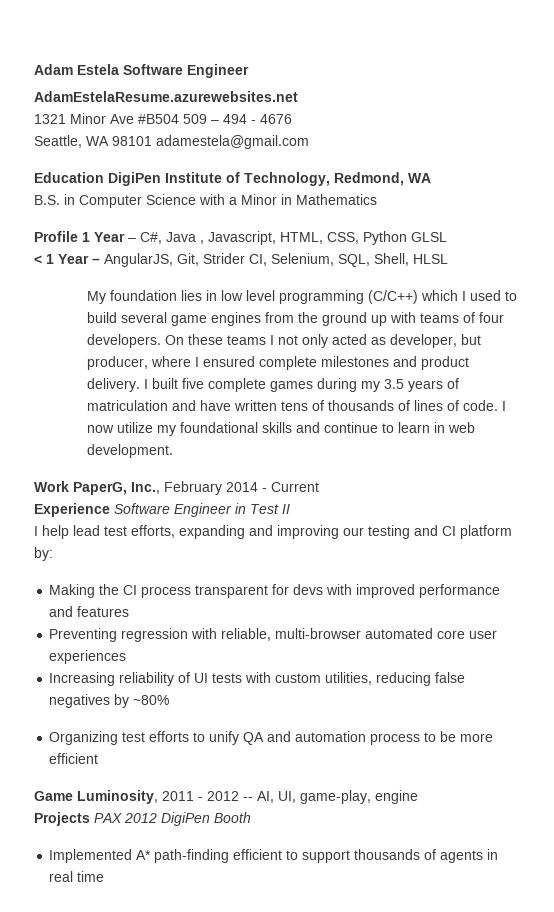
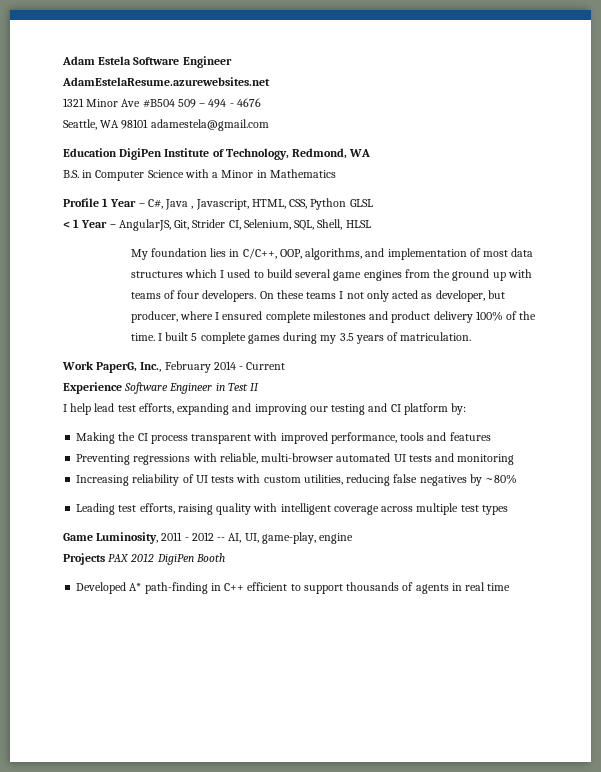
- My foundation lies in low level programming (C/C++) which I used to build several game engines from the ground up with teams of four developers.
+ My foundation lies in C/C++, OOP, algorithms, and implementation of most data structures which I used to build several game engines from the ground up with teams of four developers.
- On these teams I not only acted as developer, but producer, where I ensured complete milestones and product delivery.
+ On these teams I not only acted as developer, but producer, where I ensured complete milestones and product delivery 100% of the time.
- I built five complete games during my 3.5 years of matriculation and have written tens of thousands of lines of code. I now utilize my foundational skills and continue to learn in web development.
+ I built 5 complete games during my 3.5 years of matriculation.
- Making the CI process transparent for devs with improved performance and features
+ Making the CI process transparent with improved performance, tools and features
- Preventing regression with reliable, multi-browser automated core user experiences
+ Preventing regressions with reliable, multi-browser automated UI tests and monitoring
- Organizing test efforts to unify QA and automation process to be more efficient
+ Leading test efforts, raising quality with intelligent coverage across multiple test types
- Implemented A* path-finding efficient to support thousands of agents in real time
+ Developed A* path-finding in C++ efficient to support thousands of agents in real time

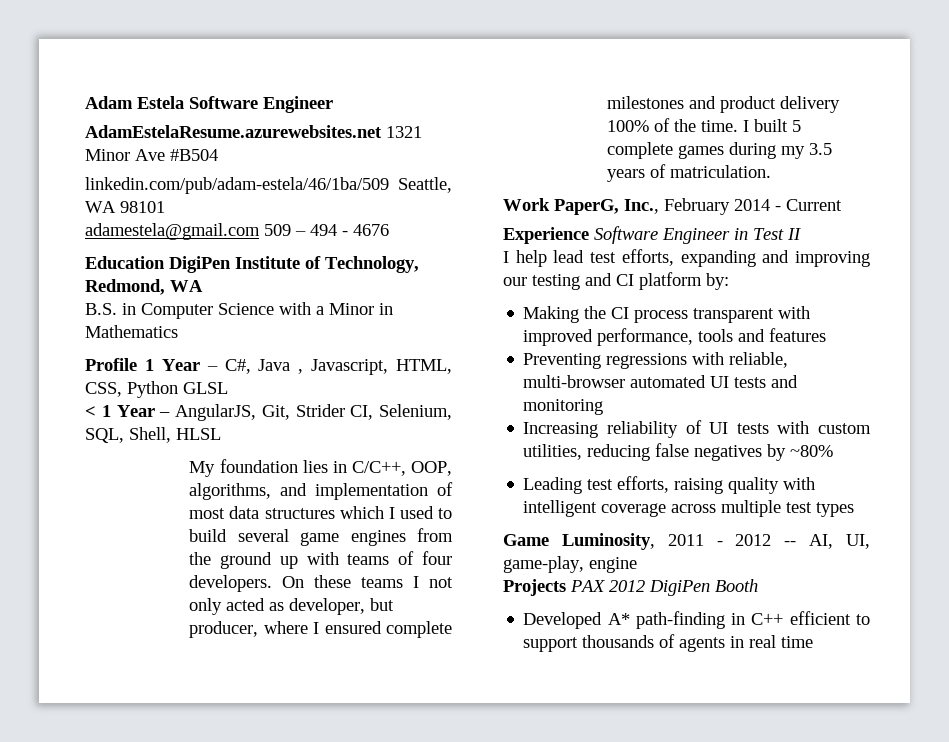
- AdamEstelaResume.azurewebsites.net
- 1321 Minor Ave #B504 509 – 494 - 4676
+ AdamEstelaResume.azurewebsites.net 1321 Minor Ave #B504
+ linkedin.com/pub/adam-estela/46/1ba/509 Seattle, WA 98101
+ adamestela@gmail.com 509 – 494 - 4676
- Seattle, WA 98101 adamestela@gmail.com

